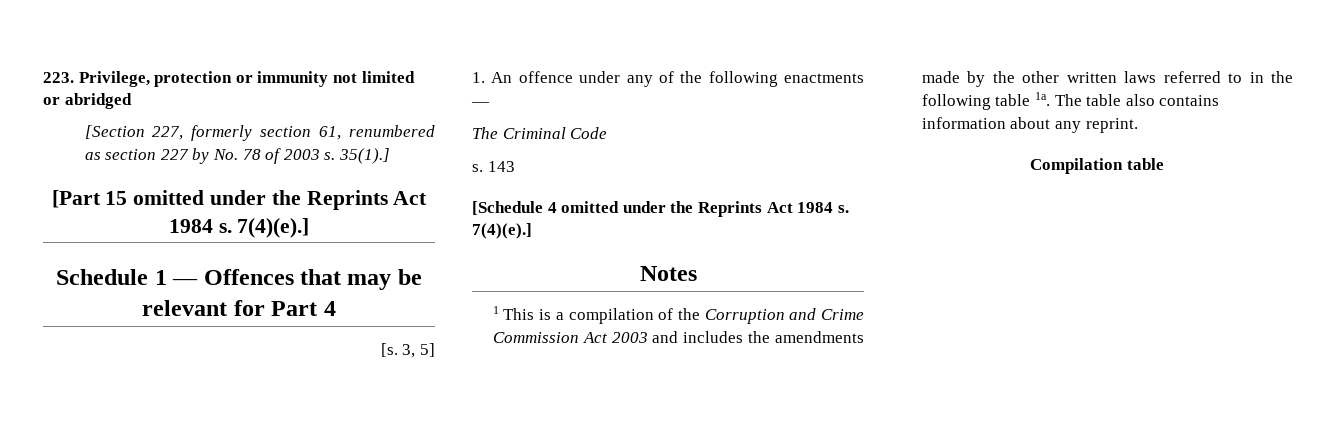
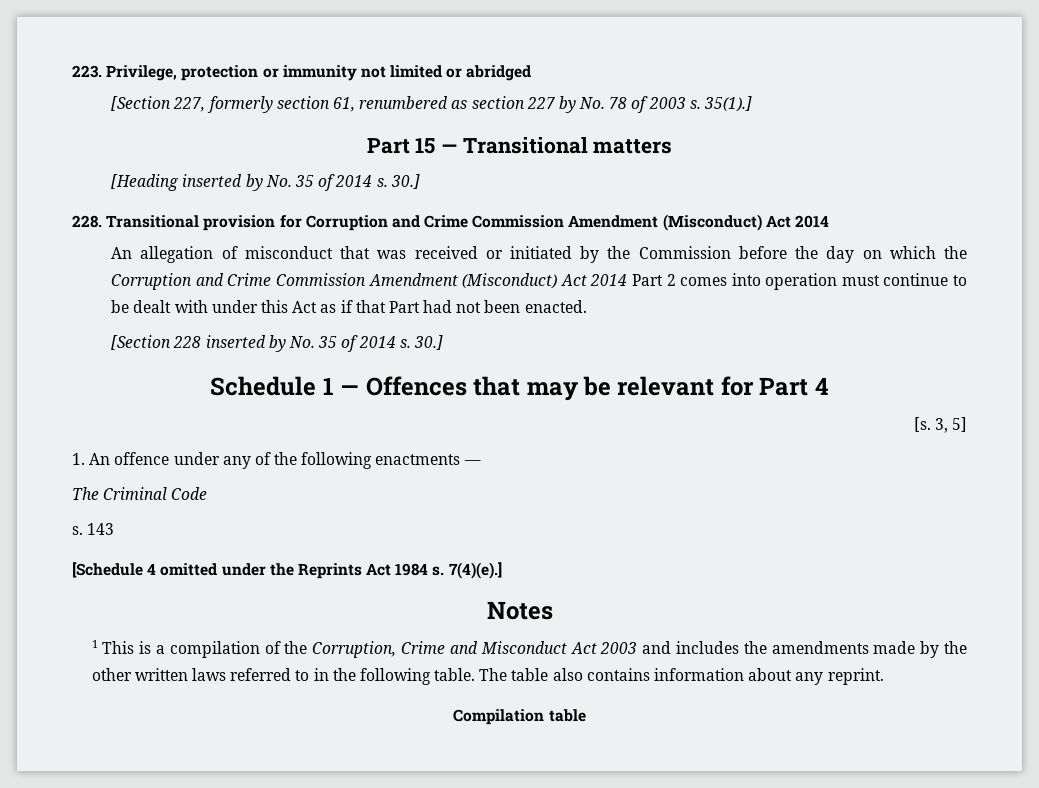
- [Part 15 omitted under the Reprints Act 1984 s. 7(4)(e).]
+ Part 15 — Transitional matters
+ [Heading inserted by No. 35 of 2014 s. 30.]
+ 228. Transitional provision for Corruption and Crime Commission Amendment (Misconduct) Act 2014
+ An allegation of misconduct that was received or initiated by the Commission before the day on which the Corruption and Crime Commission Amendment (Misconduct) Act 2014 Part 2 comes into operation must continue to be dealt with under this Act as if that Part had not been enacted.
+ [Section 228 inserted by No. 35 of 2014 s. 30.]
- 1 This is a compilation of the Corruption and Crime Commission Act 2003 and includes the amendments made by the other written laws referred to in the following table 1a.
+ 1 This is a compilation of the Corruption, Crime and Misconduct Act 2003 and includes the amendments made by the other written laws referred to in the following table.

